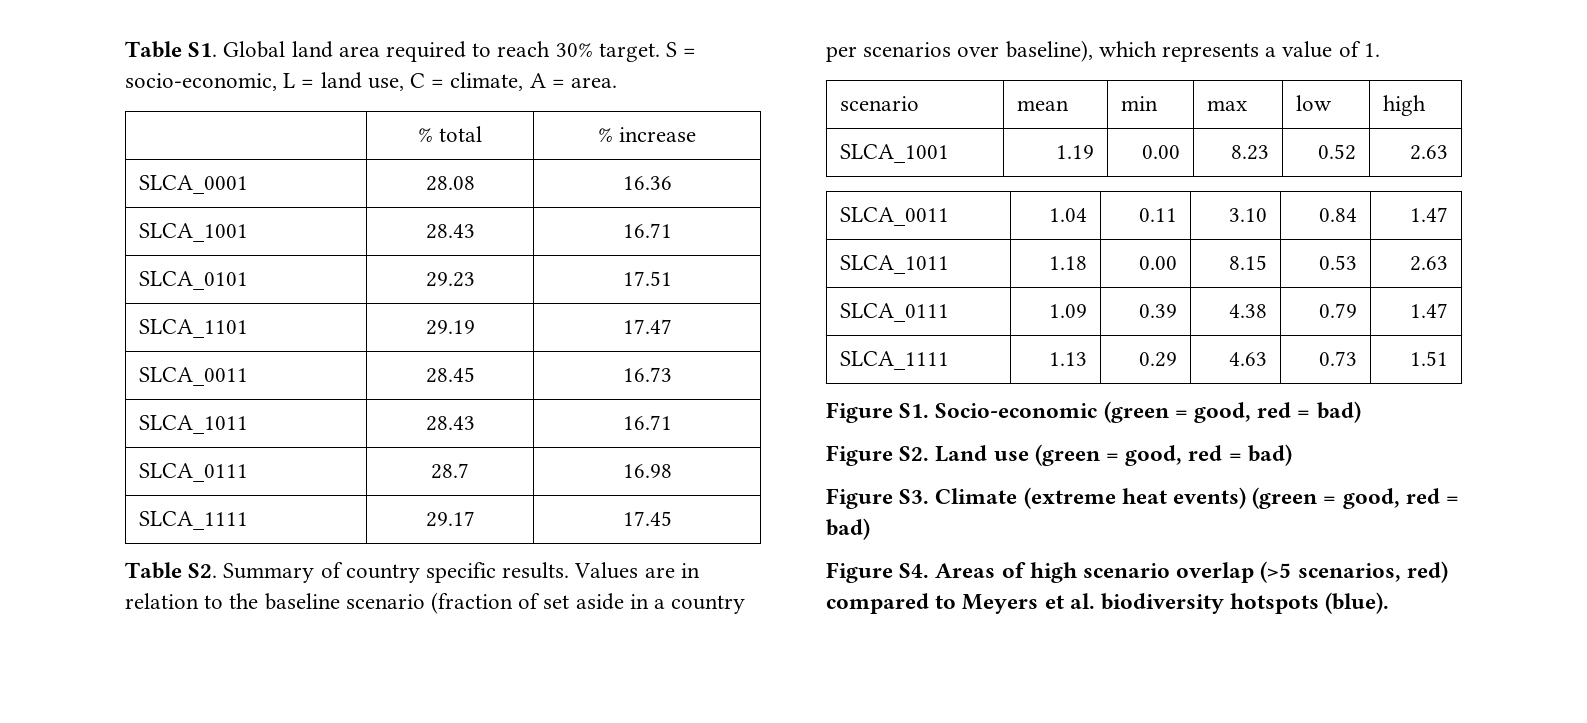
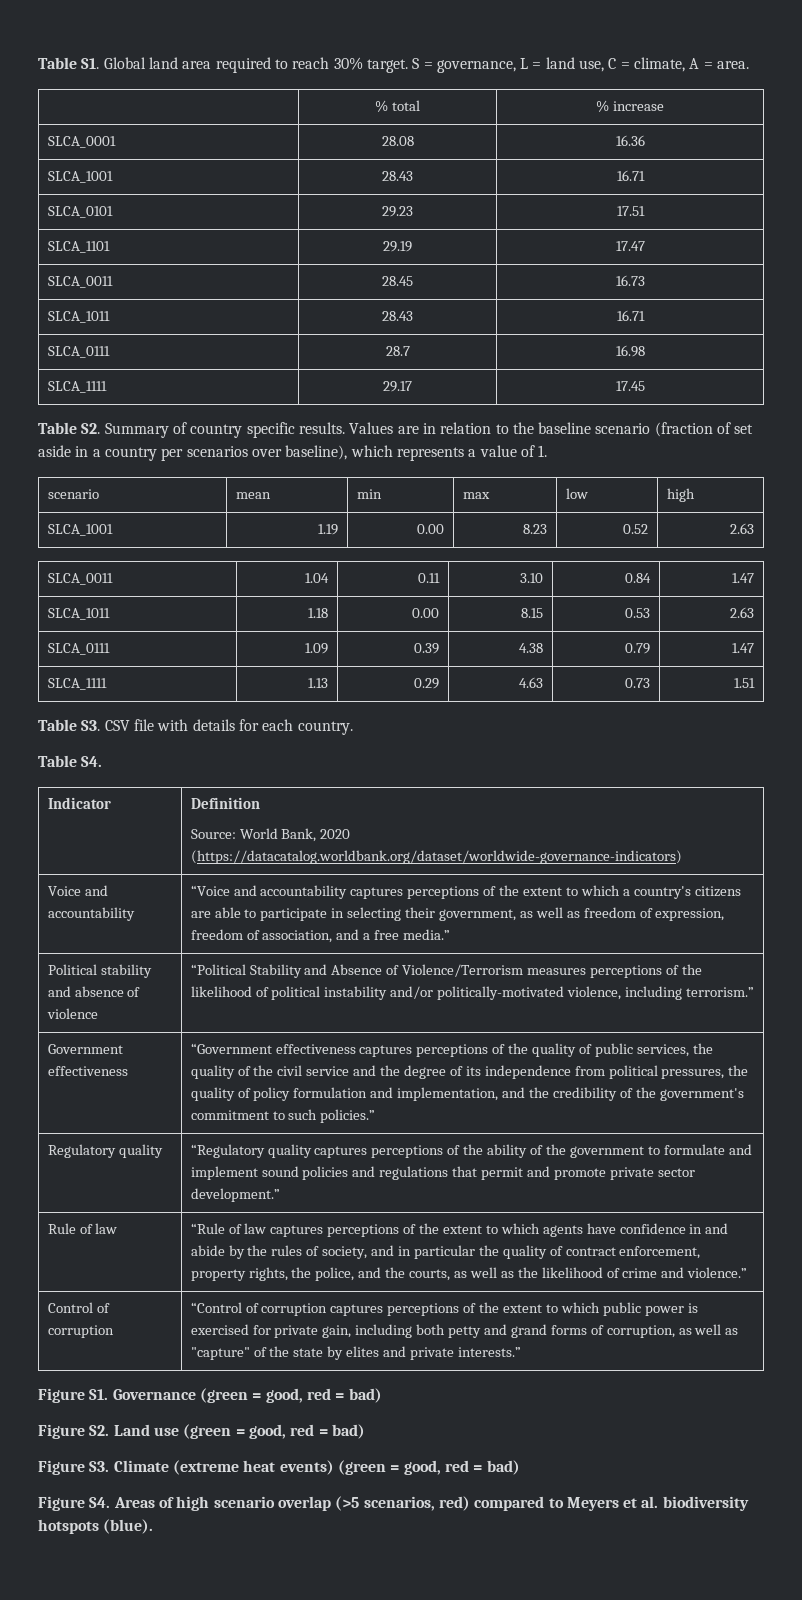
- S = socio-economic, L = land use, C = climate, A = area.
+ S = governance, L = land use, C = climate, A = area.
+ Table S3. CSV file with details for each country.
+ Table S4.
+ Indicator | Definition
+ Source: World Bank, 2020 (https://datacatalog.worldbank.org/dataset/worldwide-governance-indicators)
+ Voice and accountability | “Voice and accountability captures perceptions of the extent to which a country's citizens are able to participate in selecting their government, as well as freedom of expression, freedom of association, and a free media.”
+ Political stability and absence of violence | “Political Stability and Absence of Violence/Terrorism measures perceptions of the likelihood of political instability and/or politically-motivated violence, including terrorism.”
+ Government effectiveness | “Government effectiveness captures perceptions of the quality of public services, the quality of the civil service and the degree of its independence from political pressures, the quality of policy formulation and implementation, and the credibility of the government's commitment to such policies.”
+ Regulatory quality | “Regulatory quality captures perceptions of the ability of the government to formulate and implement sound policies and regulations that permit and promote private sector development.”
+ Rule of law | “Rule of law captures perceptions of the extent to which agents have confidence in and abide by the rules of society, and in particular the quality of contract enforcement, property rights, the police, and the courts, as well as the likelihood of crime and violence.”
+ Control of corruption | “Control of corruption captures perceptions of the extent to which public power is exercised for private gain, including both petty and grand forms of corruption, as well as "capture" of the state by elites and private interests.”
- Figure S1. Socio-economic (green = good, red = bad)
+ Figure S1. Governance (green = good, red = bad)

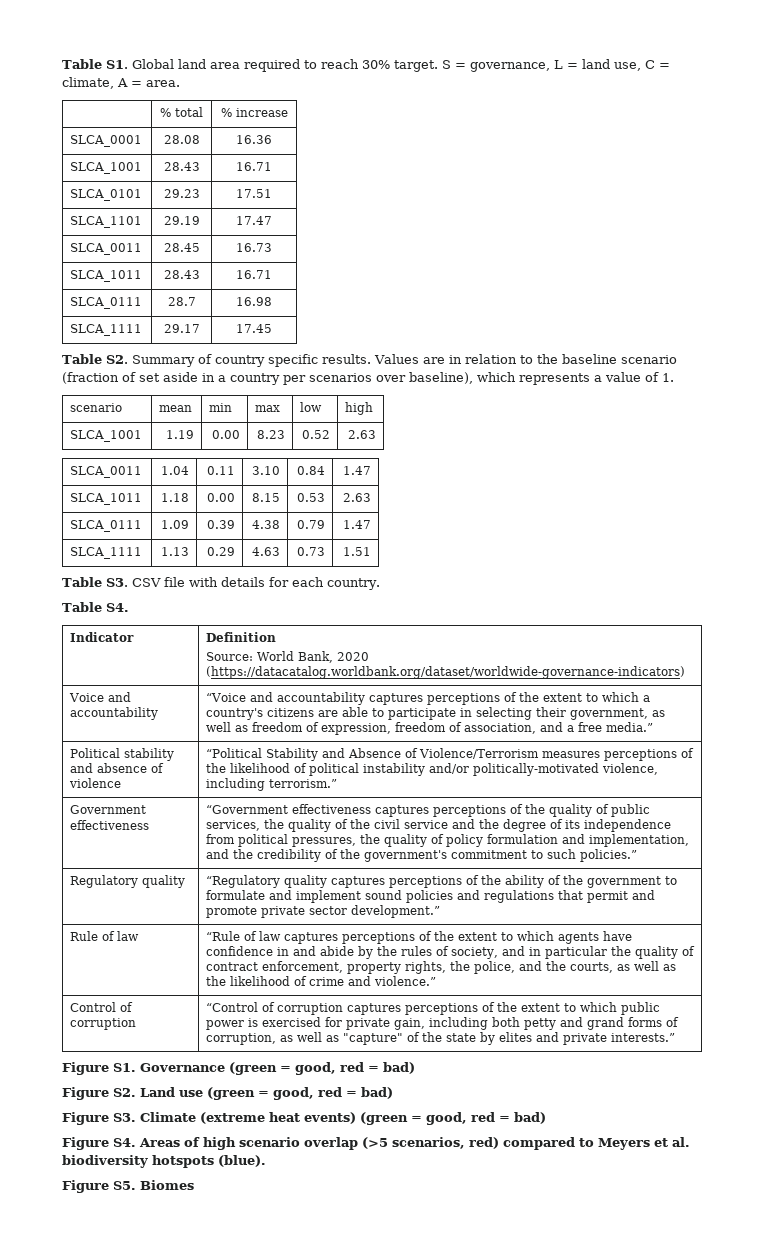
+ Figure S5. Biomes

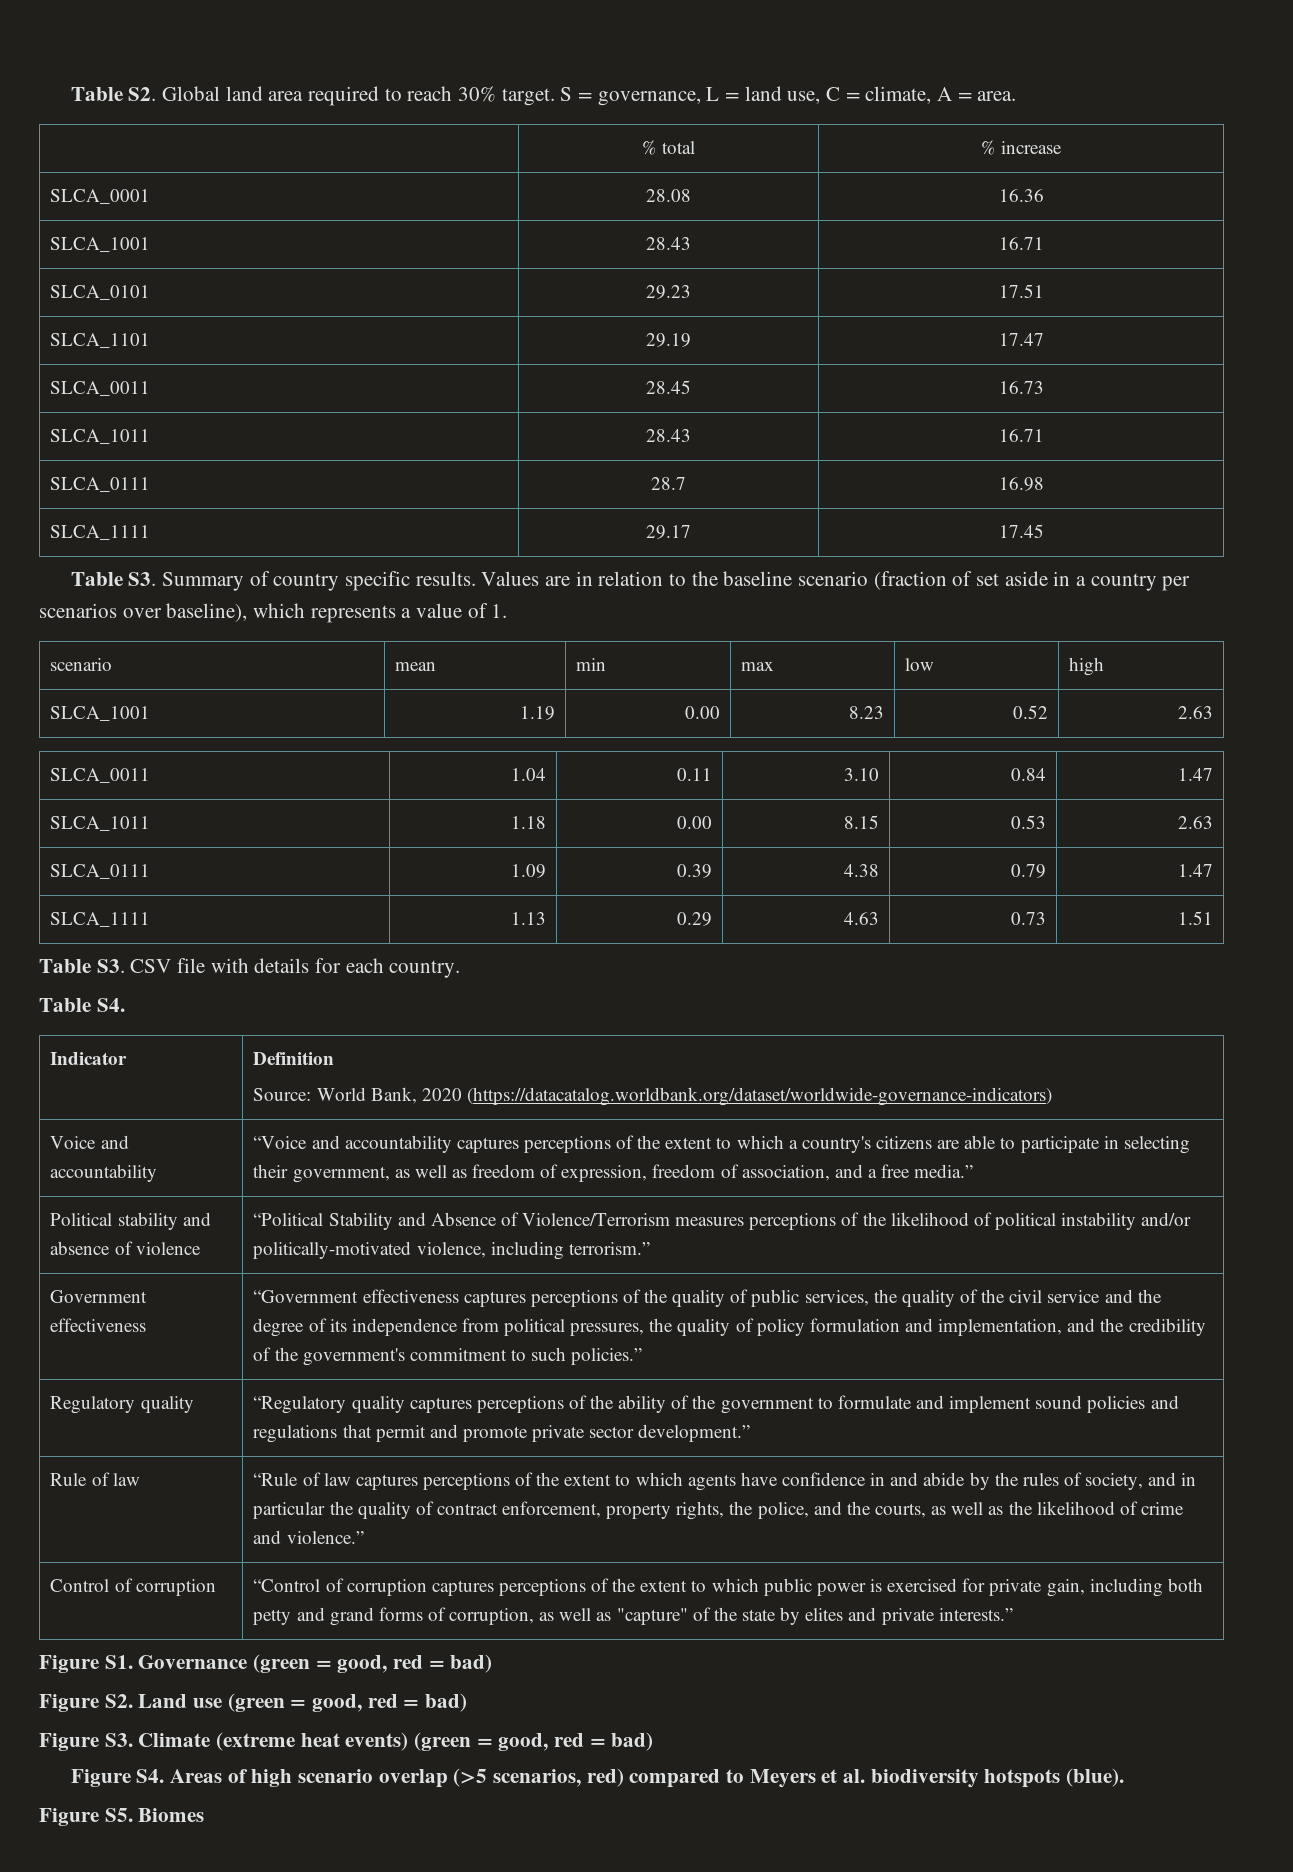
- Table S1. Global land area required to reach 30% target.
+ Table S2. Global land area required to reach 30% target.
- Table S2. Summary of country specific results.
+ Table S3. Summary of country specific results.

